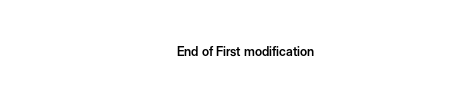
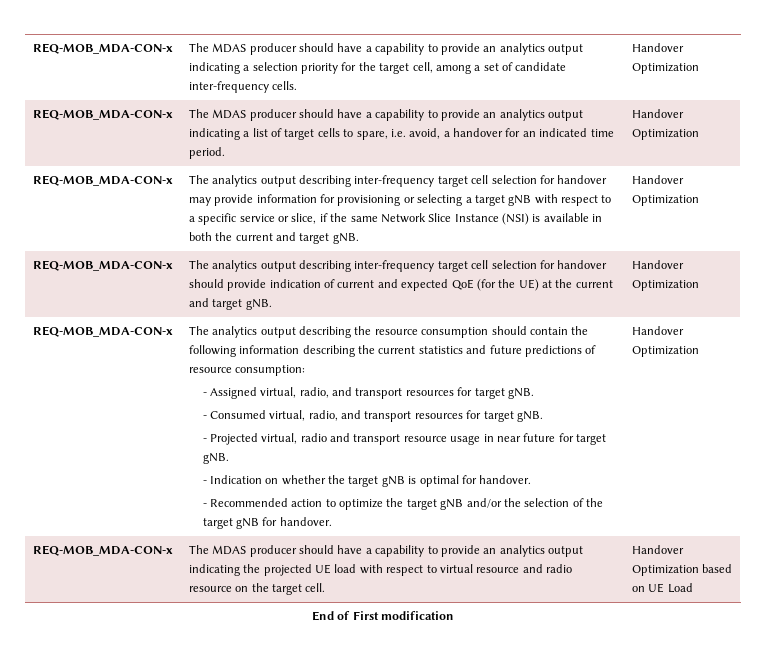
+ REQ-MOB_MDA-CON-x | The MDAS producer should have a capability to provide an analytics output indicating a selection priority for the target cell, among a set of candidate inter-frequency cells. | Handover Optimization
+ REQ-MOB_MDA-CON-x | The MDAS producer should have a capability to provide an analytics output indicating a list of target cells to spare, i.e. avoid, a handover for an indicated time period. | Handover Optimization
+ REQ-MOB_MDA-CON-x | The analytics output describing inter-frequency target cell selection for handover may provide information for provisioning or selecting a target gNB with respect to a specific service or slice, if the same Network Slice Instance (NSI) is available in both the current and target gNB. | Handover Optimization
+ REQ-MOB_MDA-CON-x | The analytics output describing inter-frequency target cell selection for handover should provide indication of current and expected QoE (for the UE) at the current and target gNB. | Handover Optimization
+ REQ-MOB_MDA-CON-x | The analytics output describing the resource consumption should contain the following information describing the current statistics and future predictions of resource consumption:
+ - Assigned virtual, radio, and transport resources for target gNB.
+ - Consumed virtual, radio, and transport resources for target gNB.
+ - Projected virtual, radio and transport resource usage in near future for target gNB.
+ - Indication on whether the target gNB is optimal for handover.
+ - Recommended action to optimize the target gNB and/or the selection of the target gNB for handover. | Handover Optimization
+ REQ-MOB_MDA-CON-x | The MDAS producer should have a capability to provide an analytics output indicating the projected UE load with respect to virtual resource and radio resource on the target cell. | Handover Optimization based on UE Load

